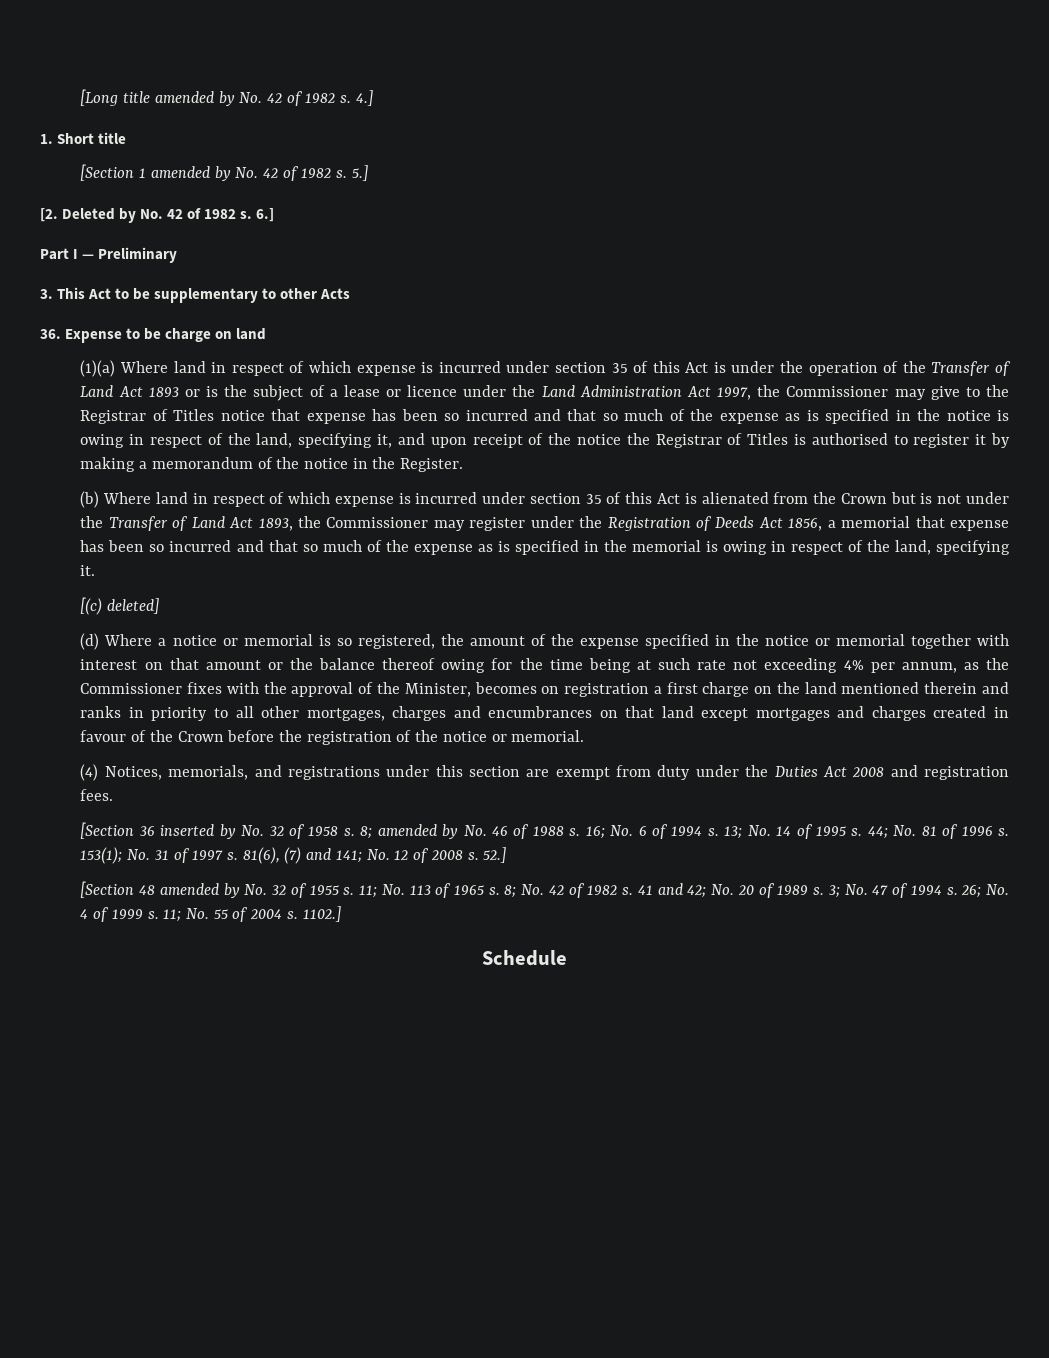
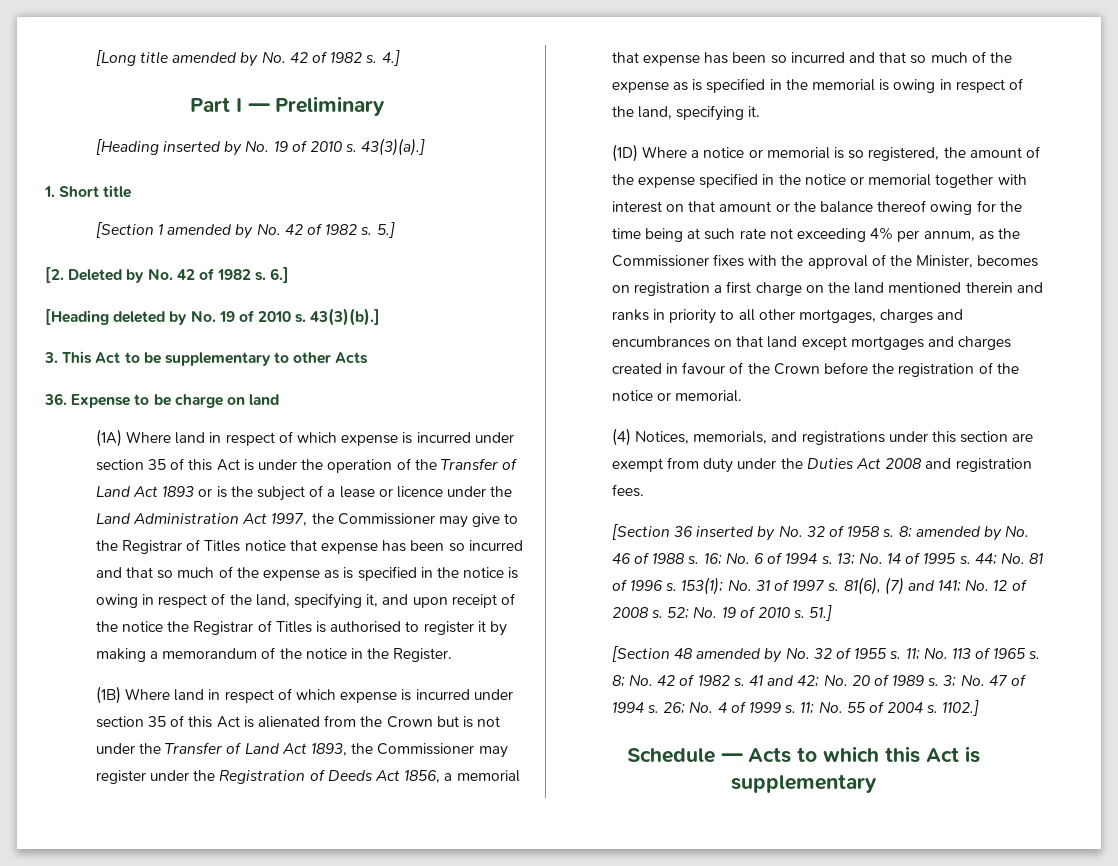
+ Part I — Preliminary
+ [Heading inserted by No. 19 of 2010 s. 43(3)(a).]
- Part I — Preliminary
+ [Heading deleted by No. 19 of 2010 s. 43(3)(b).]
- (1)(a) Where land in respect of which expense is incurred under section 35 of this Act is under the operation of the Transfer of Land Act 1893 or is the subject of a lease or licence under the Land Administration Act 1997, the Commissioner may give to the Registrar of Titles notice that expense has been so incurred and that so much of the expense as is specified in the notice is owing in respect of the land, specifying it, and upon receipt of the notice the Registrar of Titles is authorised to register it by making a memorandum of the notice in the Register.
+ (1A) Where land in respect of which expense is incurred under section 35 of this Act is under the operation of the Transfer of Land Act 1893 or is the subject of a lease or licence under the Land Administration Act 1997, the Commissioner may give to the Registrar of Titles notice that expense has been so incurred and that so much of the expense as is specified in the notice is owing in respect of the land, specifying it, and upon receipt of the notice the Registrar of Titles is authorised to register it by making a memorandum of the notice in the Register.
- (b) Where land in respect of which expense is incurred under section 35 of this Act is alienated from the Crown but is not under the Transfer of Land Act 1893, the Commissioner may register under the Registration of Deeds Act 1856, a memorial that expense has been so incurred and that so much of the expense as is specified in the memorial is owing in respect of the land, specifying it.
+ (1B) Where land in respect of which expense is incurred under section 35 of this Act is alienated from the Crown but is not under the Transfer of Land Act 1893, the Commissioner may register under the Registration of Deeds Act 1856, a memorial that expense has been so incurred and that so much of the expense as is specified in the memorial is owing in respect of the land, specifying it.
- [(c) deleted]
- (d) Where a notice or memorial is so registered, the amount of the expense specified in the notice or memorial together with interest on that amount or the balance thereof owing for the time being at such rate not exceeding 4% per annum, as the Commissioner fixes with the approval of the Minister, becomes on registration a first charge on the land mentioned therein and ranks in priority to all other mortgages, charges and encumbrances on that land except mortgages and charges created in favour of the Crown before the registration of the notice or memorial.
+ (1D) Where a notice or memorial is so registered, the amount of the expense specified in the notice or memorial together with interest on that amount or the balance thereof owing for the time being at such rate not exceeding 4% per annum, as the Commissioner fixes with the approval of the Minister, becomes on registration a first charge on the land mentioned therein and ranks in priority to all other mortgages, charges and encumbrances on that land except mortgages and charges created in favour of the Crown before the registration of the notice or memorial.
- 52.]
+ 52; No. 19 of 2010 s. 51.]
- Schedule
+ Schedule — Acts to which this Act is supplementary

